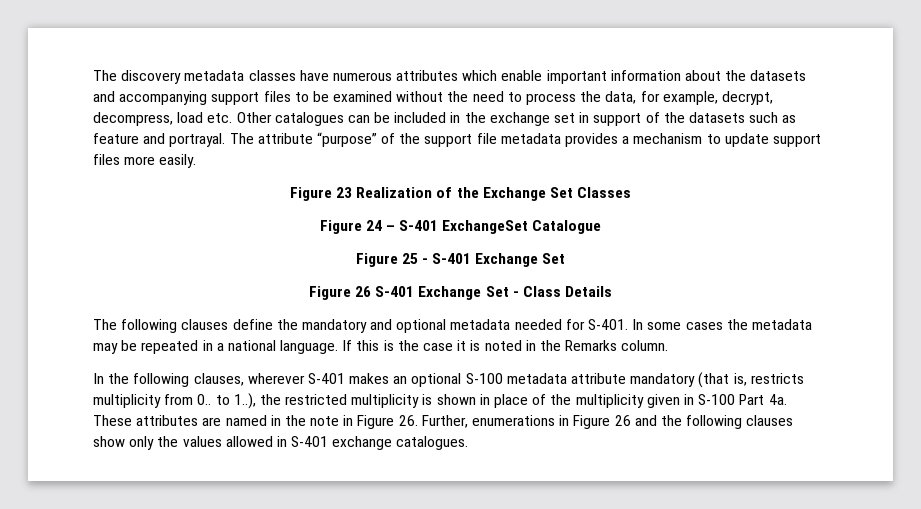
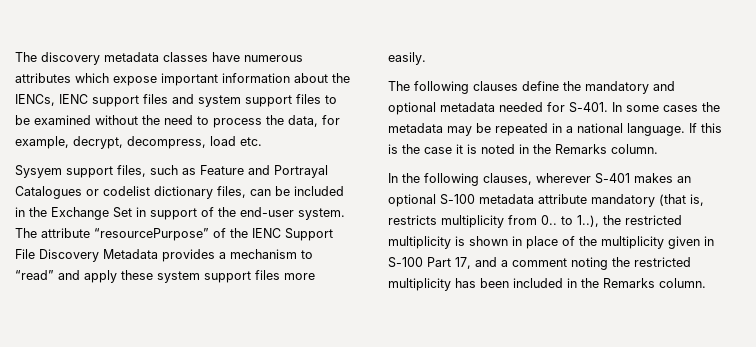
- The discovery metadata classes have numerous attributes which enable important information about the datasets and accompanying support files to be examined without the need to process the data, for example, decrypt, decompress, load etc. Other catalogues can be included in the exchange set in support of the datasets such as feature and portrayal.
+ The discovery metadata classes have numerous attributes which expose important information about the IENCs, IENC support files and system support files to be examined without the need to process the data, for example, decrypt, decompress, load etc.
+ Sysyem support files, such as Feature and Portrayal Catalogues or codelist dictionary files, can be included in the Exchange Set in support of the end-user system.
- The attribute “purpose” of the support file metadata provides a mechanism to update support files more easily.
- Figure 23 Realization of the Exchange Set Classes
- Figure 24 – S-401 ExchangeSet Catalogue
- Figure 25 - S-401 Exchange Set
- Figure 26 S-401 Exchange Set - Class Details
+ The attribute “resourcePurpose” of the IENC Support File Discovery Metadata provides a mechanism to “read” and apply these system support files more easily.
- In the following clauses, wherever S-401 makes an optional S-100 metadata attribute mandatory (that is, restricts multiplicity from 0.. to 1..), the restricted multiplicity is shown in place of the multiplicity given in S-100 Part 4a. These attributes are named in the note in Figure 26. Further, enumerations in Figure 26 and the following clauses show only the values allowed in S-401 exchange catalogues.
+ In the following clauses, wherever S-401 makes an optional S-100 metadata attribute mandatory (that is, restricts multiplicity from 0.. to 1..), the restricted multiplicity is shown in place of the multiplicity given in S-100 Part 17, and a comment noting the restricted multiplicity has been included in the Remarks column.

